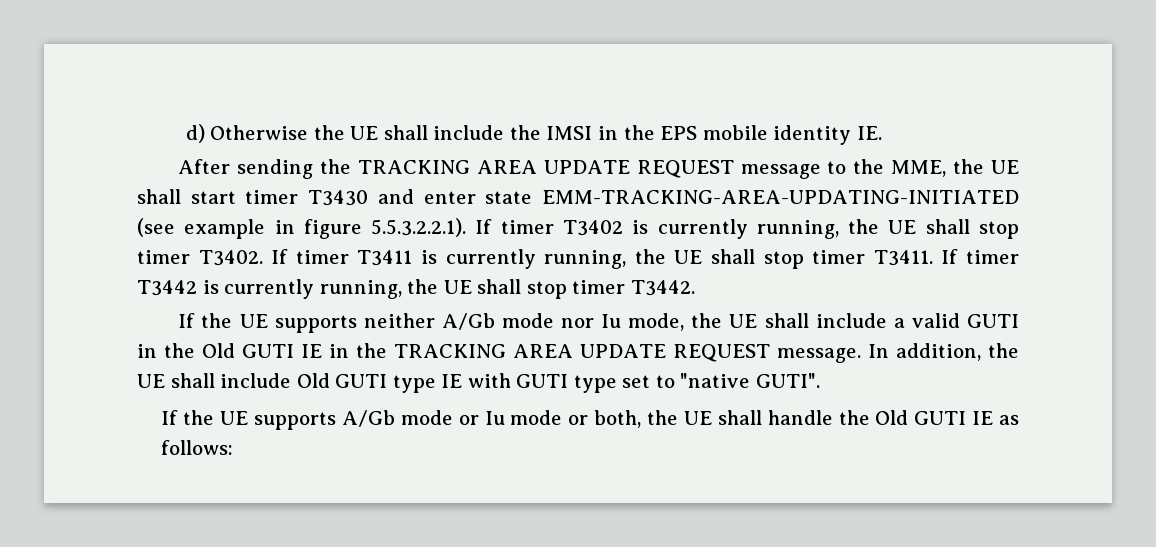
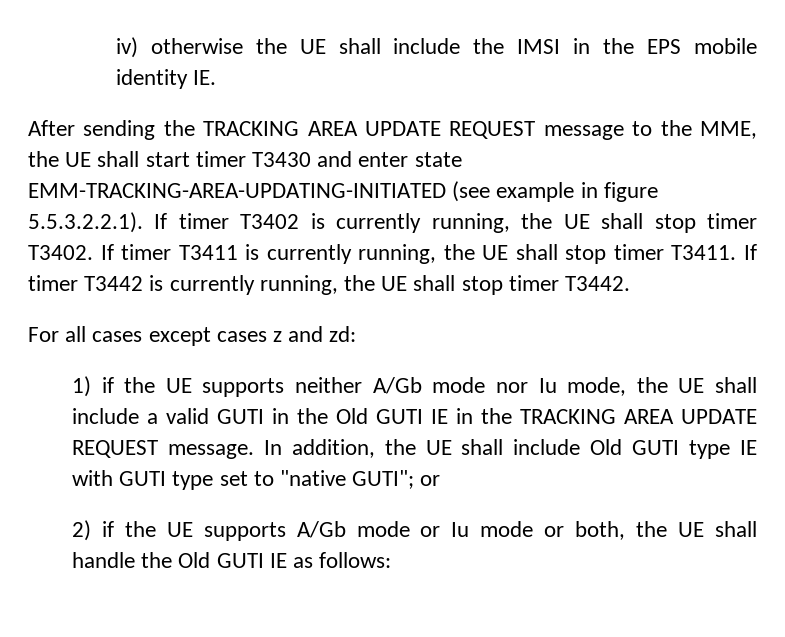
- d) Otherwise the UE shall include the IMSI in the EPS mobile identity IE.
+ iv) otherwise the UE shall include the IMSI in the EPS mobile identity IE.
- If the UE supports neither A/Gb mode nor Iu mode, the UE shall include a valid GUTI in the Old GUTI IE in the TRACKING AREA UPDATE REQUEST message.
+ For all cases except cases z and zd:
+ 1) if the UE supports neither A/Gb mode nor Iu mode, the UE shall include a valid GUTI in the Old GUTI IE in the TRACKING AREA UPDATE REQUEST message.
- In addition, the UE shall include Old GUTI type IE with GUTI type set to "native GUTI".
- If the UE supports A/Gb mode or Iu mode or both, the UE shall handle the Old GUTI IE as follows:
+ In addition, the UE shall include Old GUTI type IE with GUTI type set to "native GUTI"; or
+ 2) if the UE supports A/Gb mode or Iu mode or both, the UE shall handle the Old GUTI IE as follows:

